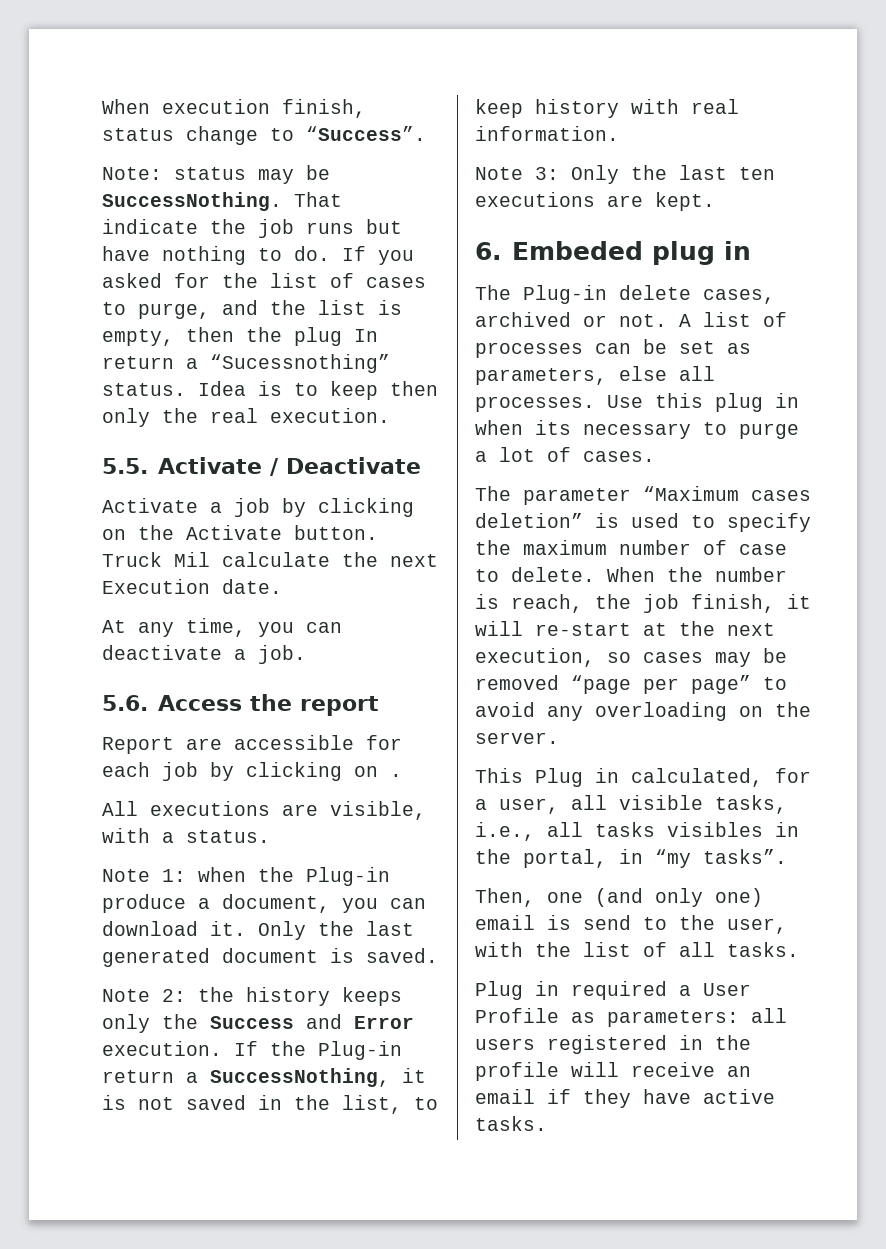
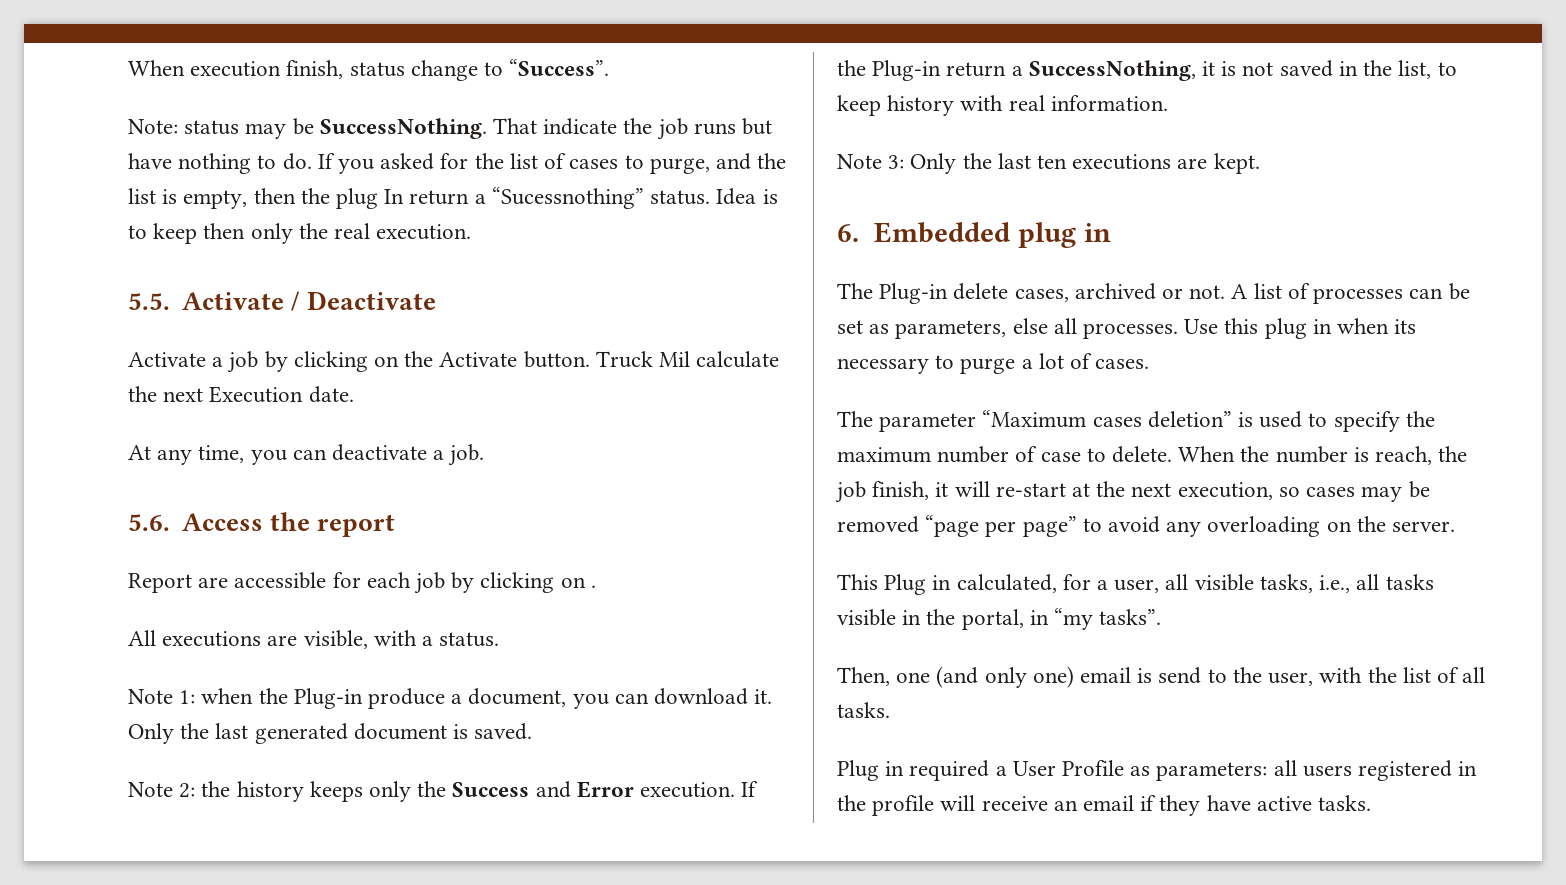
- 6. Embeded plug in
+ 6. Embedded plug in
- This Plug in calculated, for a user, all visible tasks, i.e., all tasks visibles in the portal, in “my tasks”.
+ This Plug in calculated, for a user, all visible tasks, i.e., all tasks visible in the portal, in “my tasks”.

